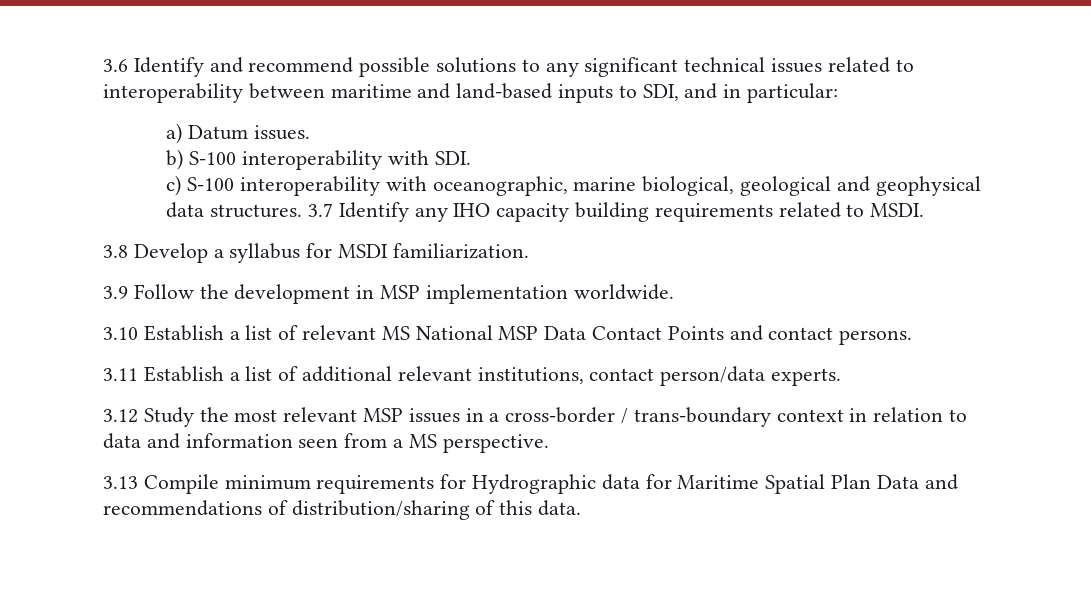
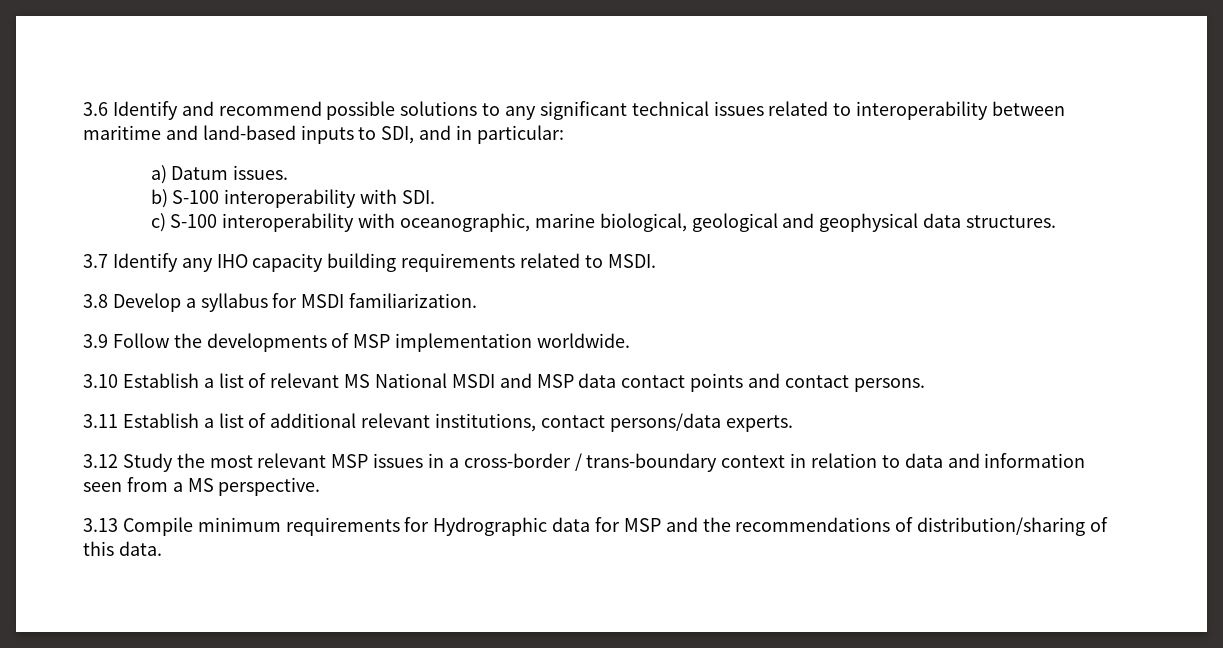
- c) S-100 interoperability with oceanographic, marine biological, geological and geophysical data structures. 3.7 Identify any IHO capacity building requirements related to MSDI.
+ c) S-100 interoperability with oceanographic, marine biological, geological and geophysical data structures.
+ 3.7 Identify any IHO capacity building requirements related to MSDI.
- 3.9 Follow the development in MSP implementation worldwide.
+ 3.9 Follow the developments of MSP implementation worldwide.
- 3.10 Establish a list of relevant MS National MSP Data Contact Points and contact persons.
+ 3.10 Establish a list of relevant MS National MSDI and MSP data contact points and contact persons.
- 3.11 Establish a list of additional relevant institutions, contact person/data experts.
+ 3.11 Establish a list of additional relevant institutions, contact persons/data experts.
- 3.13 Compile minimum requirements for Hydrographic data for Maritime Spatial Plan Data and recommendations of distribution/sharing of this data.
+ 3.13 Compile minimum requirements for Hydrographic data for MSP and the recommendations of distribution/sharing of this data.

